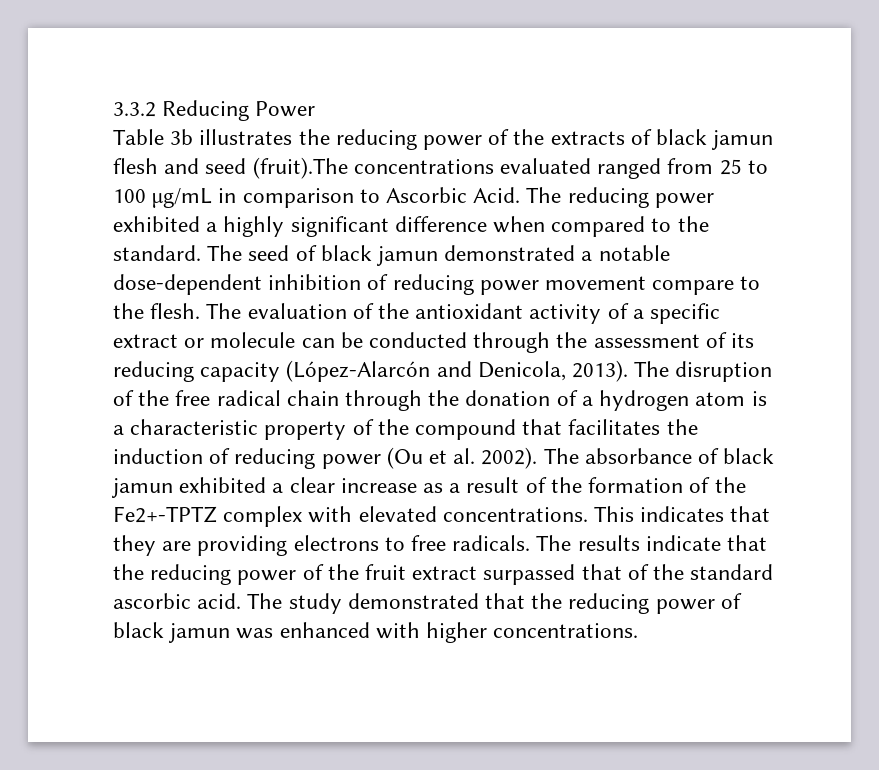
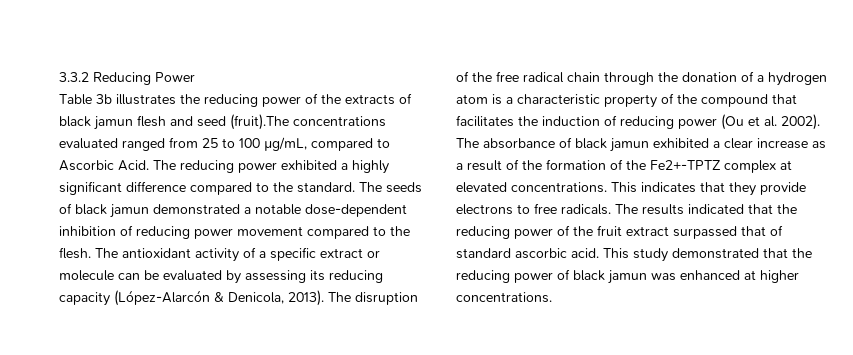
- Table 3b illustrates the reducing power of the extracts of black jamun flesh and seed (fruit).The concentrations evaluated ranged from 25 to 100 µg/mL in comparison to Ascorbic Acid.
+ Table 3b illustrates the reducing power of the extracts of black jamun flesh and seed (fruit).The concentrations evaluated ranged from 25 to 100 µg/mL, compared to Ascorbic Acid.
- The reducing power exhibited a highly significant difference when compared to the standard.
+ The reducing power exhibited a highly significant difference compared to the standard.
- The seed of black jamun demonstrated a notable dose-dependent inhibition of reducing power movement compare to the flesh.
+ The seeds of black jamun demonstrated a notable dose-dependent inhibition of reducing power movement compared to the flesh.
- The evaluation of the antioxidant activity of a specific extract or molecule can be conducted through the assessment of its reducing capacity (López-Alarcón and Denicola, 2013).
+ The antioxidant activity of a specific extract or molecule can be evaluated by assessing its reducing capacity (López-Alarcón & Denicola, 2013).
- The absorbance of black jamun exhibited a clear increase as a result of the formation of the Fe2+-TPTZ complex with elevated concentrations.
+ The absorbance of black jamun exhibited a clear increase as a result of the formation of the Fe2+-TPTZ complex at elevated concentrations.
- This indicates that they are providing electrons to free radicals.
+ This indicates that they provide electrons to free radicals.
- The results indicate that the reducing power of the fruit extract surpassed that of the standard ascorbic acid.
+ The results indicated that the reducing power of the fruit extract surpassed that of standard ascorbic acid.
- The study demonstrated that the reducing power of black jamun was enhanced with higher concentrations.
+ This study demonstrated that the reducing power of black jamun was enhanced at higher concentrations.

